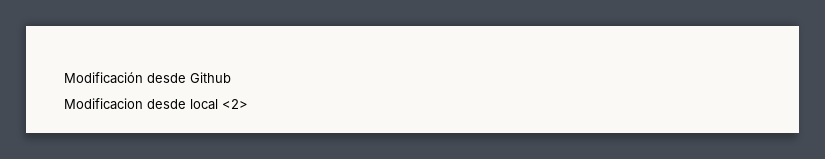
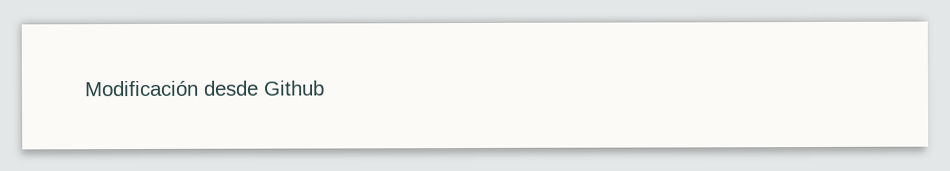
- Modificacion desde local <2>

